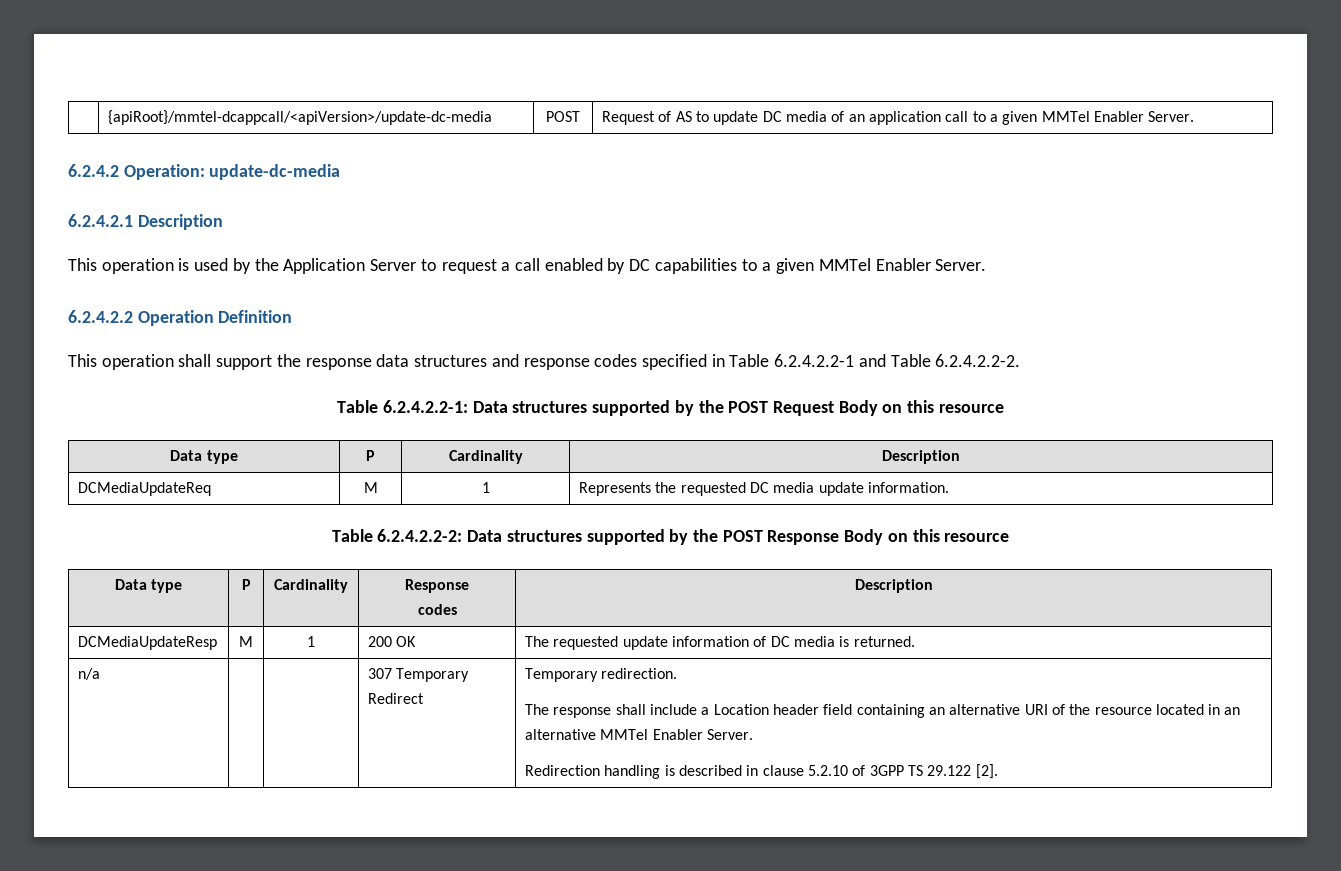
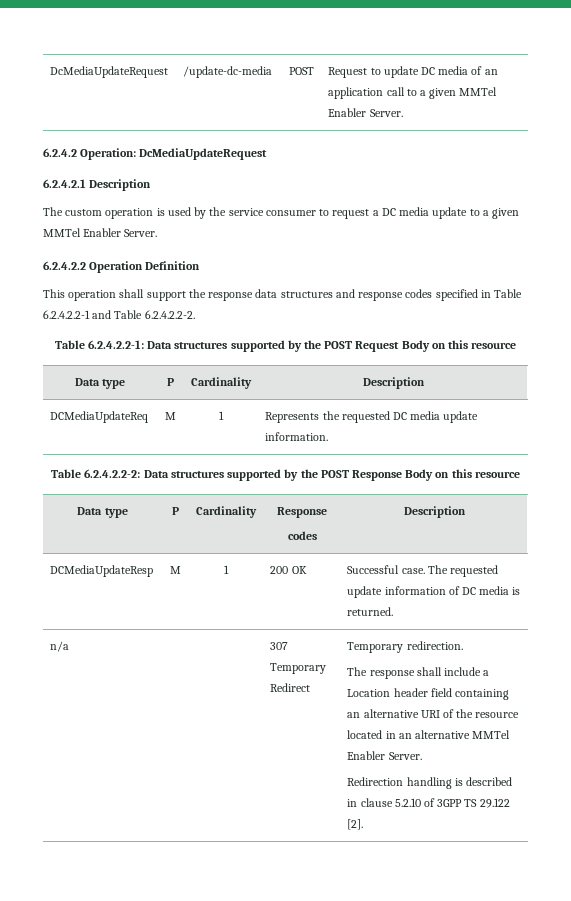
- | {apiRoot}/mmtel-dcappcall/<apiVersion>/update-dc-media | POST | Request of AS to update DC media of an application call to a given MMTel Enabler Server.
+ DcMediaUpdateRequest | /update-dc-media | POST | Request to update DC media of an application call to a given MMTel Enabler Server.
- 6.2.4.2 Operation: update-dc-media
+ 6.2.4.2 Operation: DcMediaUpdateRequest
- This operation is used by the Application Server to request a call enabled by DC capabilities to a given MMTel Enabler Server.
+ The custom operation is used by the service consumer to request a DC media update to a given MMTel Enabler Server.
- DCMediaUpdateResp | M | 1 | 200 OK | The requested update information of DC media is returned.
+ DCMediaUpdateResp | M | 1 | 200 OK | Successful case. The requested update information of DC media is returned.

